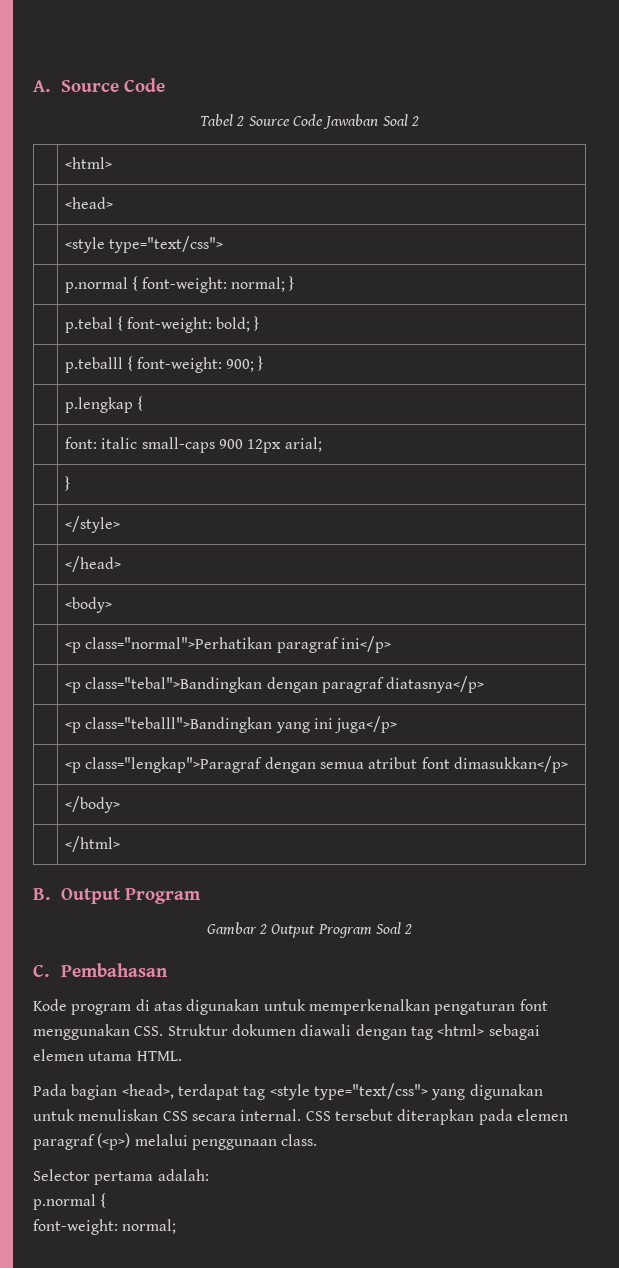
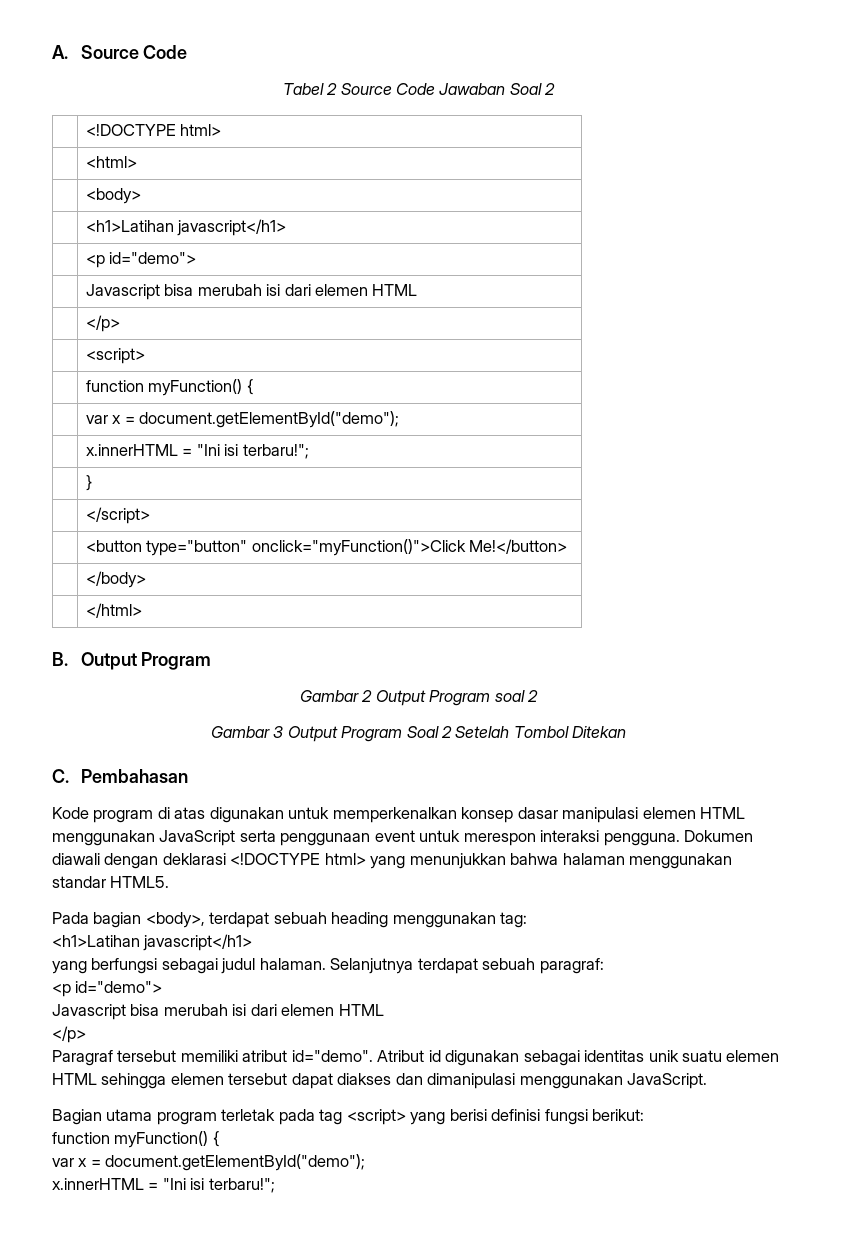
+ | <!DOCTYPE html>
- | <head>
- | <style type="text/css">
- | p.normal { font-weight: normal; }
- | p.tebal { font-weight: bold; }
- | p.teballl { font-weight: 900; }
- | p.lengkap {
- | font: italic small-caps 900 12px arial;
+ | <body>
+ | <h1>Latihan javascript</h1>
+ | <p id="demo">
+ | Javascript bisa merubah isi dari elemen HTML
+ | </p>
+ | <script>
+ | function myFunction() {
+ | var x = document.getElementById("demo");
+ | x.innerHTML = "Ini isi terbaru!";
  | }
- | </style>
- | </head>
- | <body>
- | <p class="normal">Perhatikan paragraf ini</p>
- | <p class="tebal">Bandingkan dengan paragraf diatasnya</p>
- | <p class="teballl">Bandingkan yang ini juga</p>
- | <p class="lengkap">Paragraf dengan semua atribut font dimasukkan</p>
+ | </script>
+ | <button type="button" onclick="myFunction()">Click Me!</button>
- Gambar 2 Output Program Soal 2
+ Gambar 2 Output Program soal 2
+ Gambar 3 Output Program Soal 2 Setelah Tombol Ditekan
- Kode program di atas digunakan untuk memperkenalkan pengaturan font menggunakan CSS. Struktur dokumen diawali dengan tag <html> sebagai elemen utama HTML.
- Pada bagian <head>, terdapat tag <style type="text/css"> yang digunakan untuk menuliskan CSS secara internal. CSS tersebut diterapkan pada elemen paragraf (<p>) melalui penggunaan class.
- Selector pertama adalah:
- p.normal {
- font-weight: normal;
+ Kode program di atas digunakan untuk memperkenalkan konsep dasar manipulasi elemen HTML menggunakan JavaScript serta penggunaan event untuk merespon interaksi pengguna. Dokumen diawali dengan deklarasi <!DOCTYPE html> yang menunjukkan bahwa halaman menggunakan standar HTML5.
+ Pada bagian <body>, terdapat sebuah heading menggunakan tag:
+ <h1>Latihan javascript</h1>
+ yang berfungsi sebagai judul halaman. Selanjutnya terdapat sebuah paragraf:
+ <p id="demo">
+ Javascript bisa merubah isi dari elemen HTML
+ </p>
+ Paragraf tersebut memiliki atribut id="demo". Atribut id digunakan sebagai identitas unik suatu elemen HTML sehingga elemen tersebut dapat diakses dan dimanipulasi menggunakan JavaScript.
+ Bagian utama program terletak pada tag <script> yang berisi definisi fungsi berikut:
+ function myFunction() {
+ var x = document.getElementById("demo");
+ x.innerHTML = "Ini isi terbaru!";

